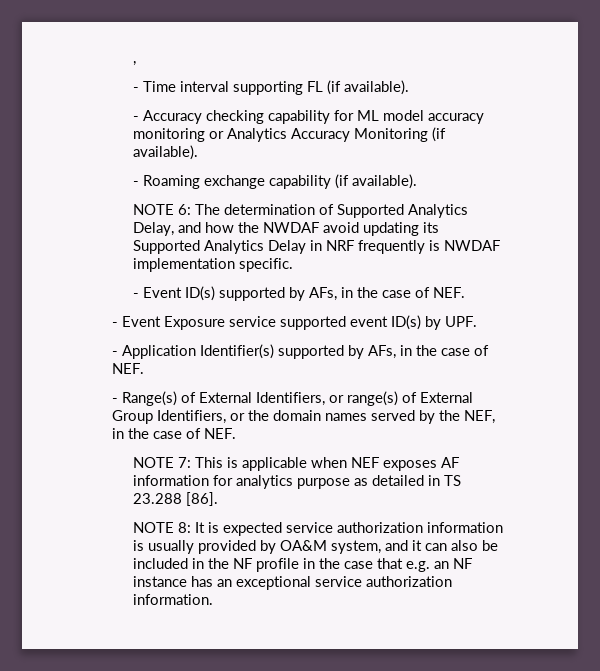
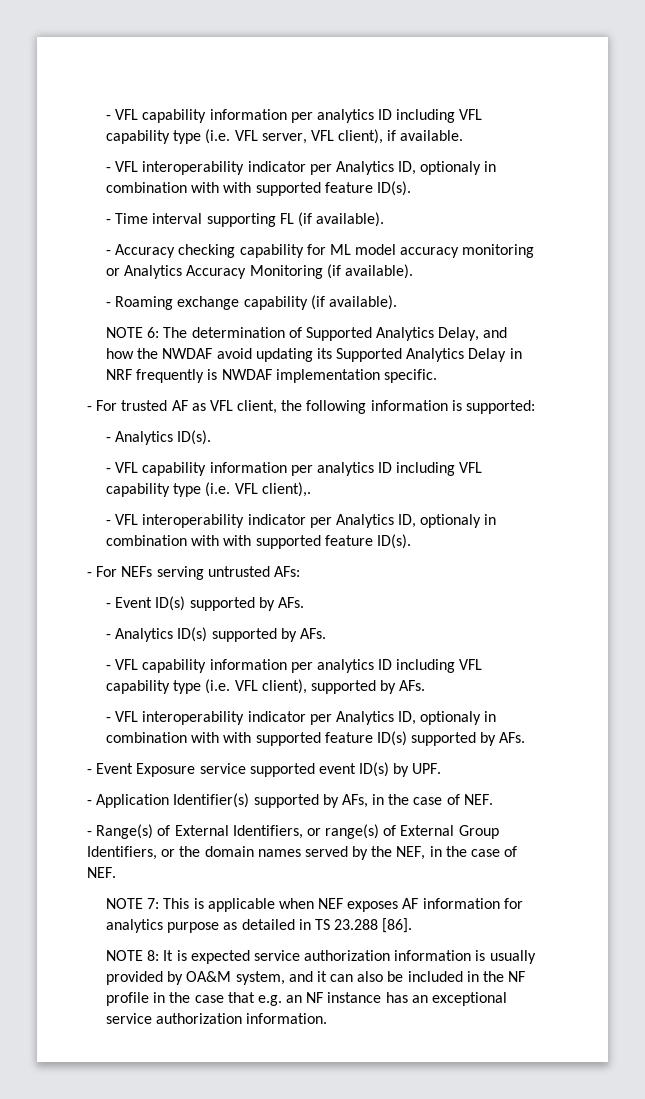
- ,
+ - VFL capability information per analytics ID including VFL capability type (i.e. VFL server, VFL client), if available.
+ - VFL interoperability indicator per Analytics ID, optionaly in combination with with supported feature ID(s).
+ - For trusted AF as VFL client, the following information is supported:
+ - Analytics ID(s).
+ - VFL capability information per analytics ID including VFL capability type (i.e. VFL client),.
+ - VFL interoperability indicator per Analytics ID, optionaly in combination with with supported feature ID(s).
+ - For NEFs serving untrusted AFs:
- - Event ID(s) supported by AFs, in the case of NEF.
+ - Event ID(s) supported by AFs.
+ - Analytics ID(s) supported by AFs.
+ - VFL capability information per analytics ID including VFL capability type (i.e. VFL client), supported by AFs.
+ - VFL interoperability indicator per Analytics ID, optionaly in combination with with supported feature ID(s) supported by AFs.

